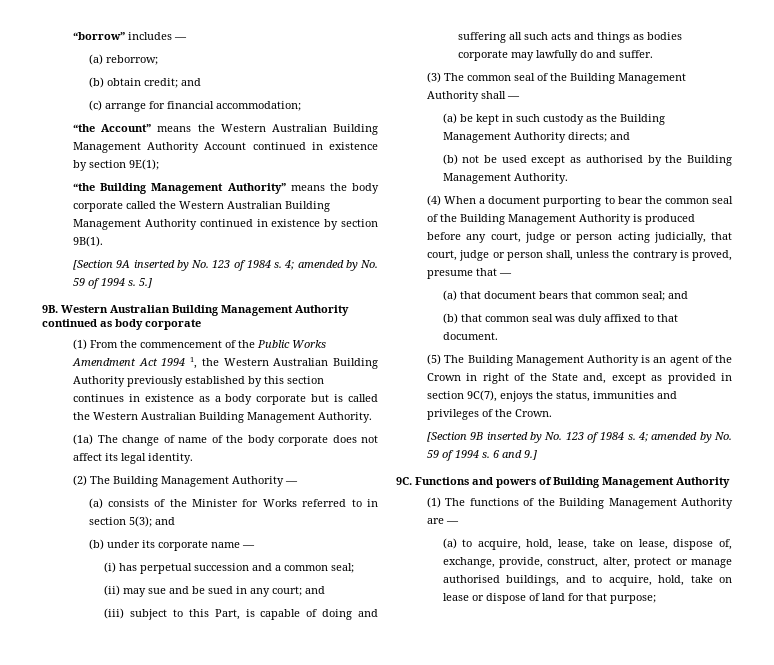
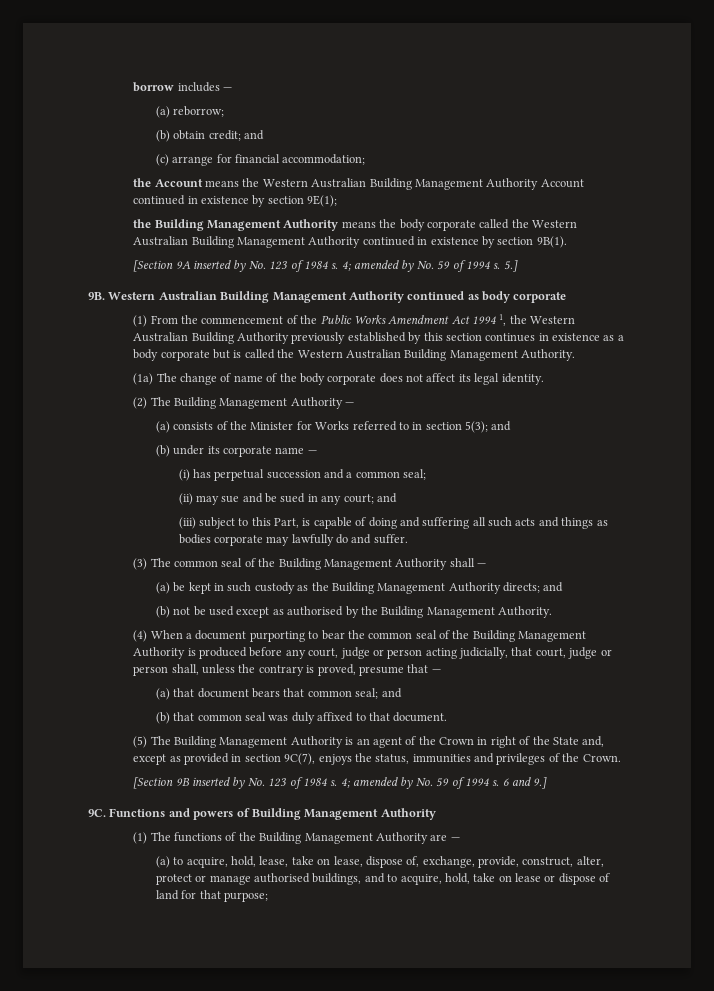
- “borrow” includes —
+ borrow includes —
- “the Account” means the Western Australian Building Management Authority Account continued in existence by section 9E(1);
+ the Account means the Western Australian Building Management Authority Account continued in existence by section 9E(1);
- “the Building Management Authority” means the body corporate called the Western Australian Building Management Authority continued in existence by section 9B(1).
+ the Building Management Authority means the body corporate called the Western Australian Building Management Authority continued in existence by section 9B(1).

